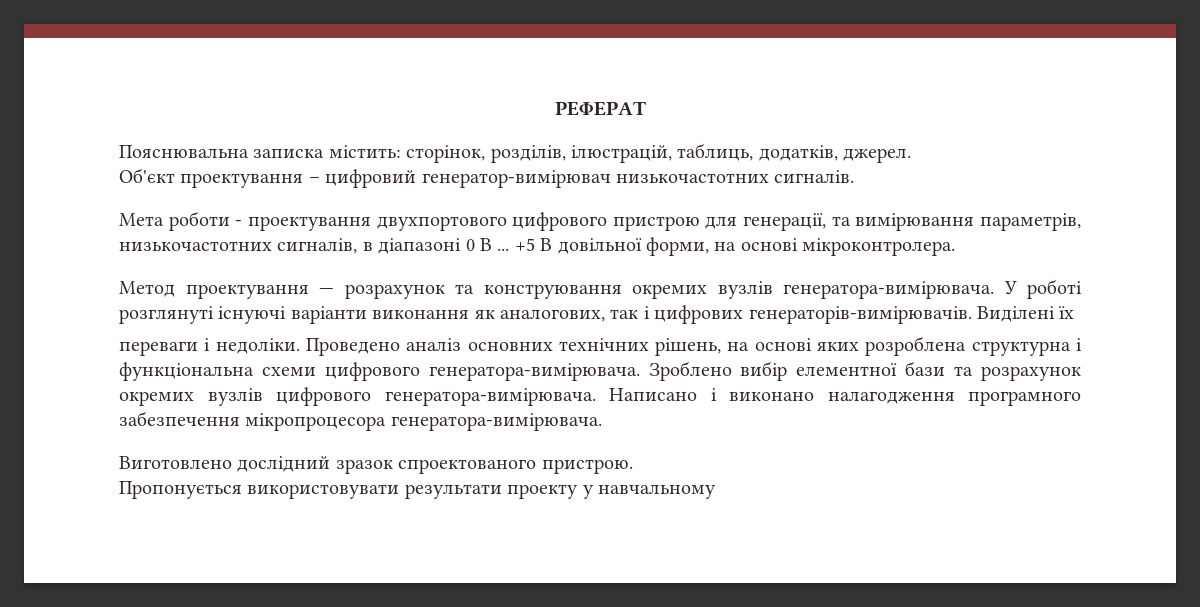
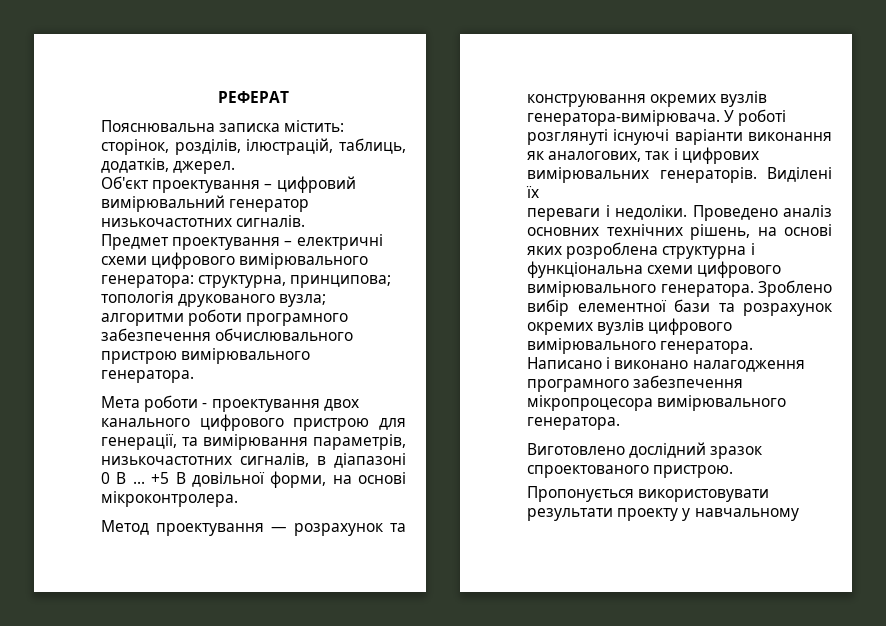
- Об'єкт проектування – цифровий генератор-вимірювач низькочастотних сигналів.
+ Об'єкт проектування – цифровий вимірювальний генератор низькочастотних сигналів.
+ Предмет проектування – електричні схеми цифрового вимірювального генератора: структурна, принципова; топологія друкованого вузла; алгоритми роботи програмного забезпечення обчислювального пристрою вимірювального генератора.
- Мета роботи - проектування двухпортового цифрового пристрою для генерації, та вимірювання параметрів, низькочастотних сигналів, в діапазоні 0 В ...
+ Мета роботи - проектування двох канального цифрового пристрою для генерації, та вимірювання параметрів, низькочастотних сигналів, в діапазоні 0 В ...
- У роботі розглянуті існуючі варіанти виконання як аналогових, так і цифрових генераторів-вимірювачів.
+ У роботі розглянуті існуючі варіанти виконання як аналогових, так і цифрових вимірювальних генераторів.
- Проведено аналіз основних технічних рішень, на основі яких розроблена структурна і функціональна схеми цифрового генератора-вимірювача.
+ Проведено аналіз основних технічних рішень, на основі яких розроблена структурна і функціональна схеми цифрового вимірювального генератора.
- Зроблено вибір елементної бази та розрахунок окремих вузлів цифрового генератора-вимірювача.
+ Зроблено вибір елементної бази та розрахунок окремих вузлів цифрового вимірювального генератора.
- Написано і виконано налагодження програмного забезпечення мікропроцесора генератора-вимірювача.
+ Написано і виконано налагодження програмного забезпечення мікропроцесора вимірювального генератора.

